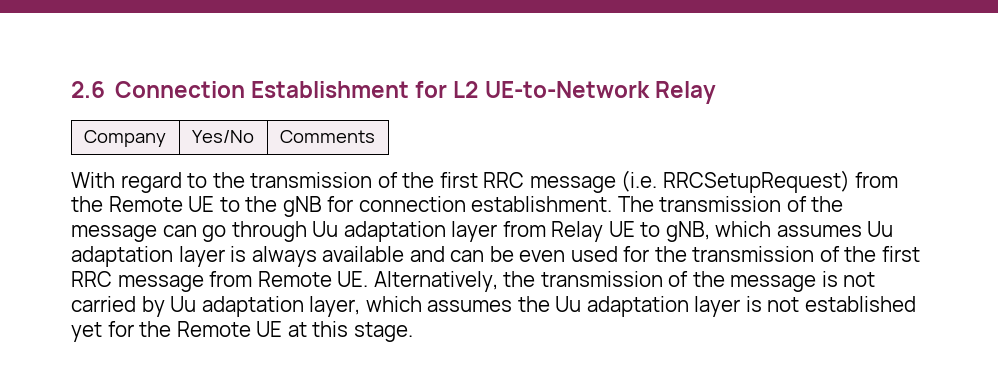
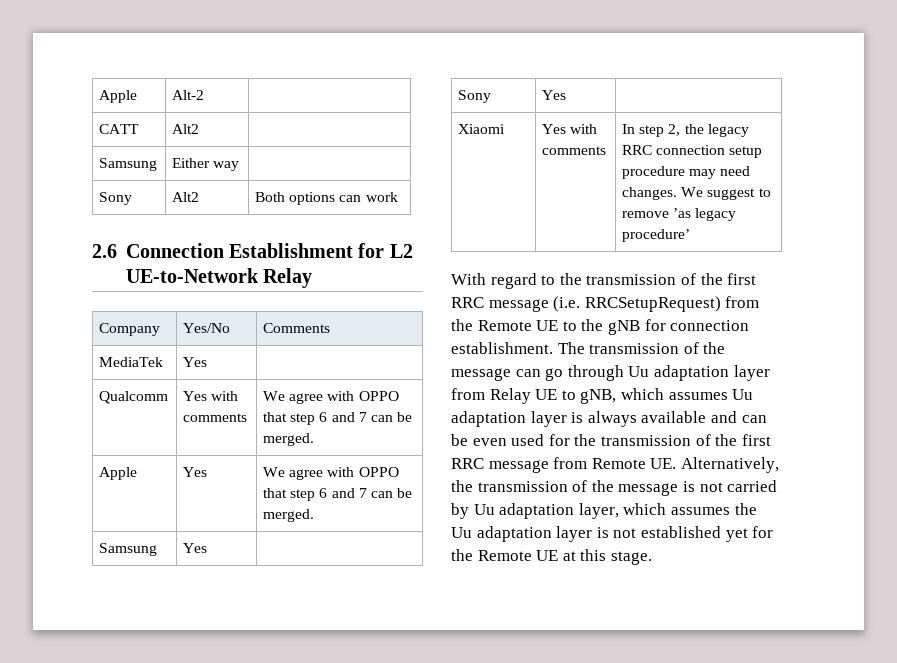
+ Apple | Alt-2 |
+ CATT | Alt2 |
+ Samsung | Either way |
+ Sony | Alt2 | Both options can work
+ MediaTek | Yes |
+ Qualcomm | Yes with comments | We agree with OPPO that step 6 and 7 can be merged.
+ Apple | Yes | We agree with OPPO that step 6 and 7 can be merged.
+ Samsung | Yes |
+ Sony | Yes |
+ Xiaomi | Yes with comments | In step 2, the legacy RRC connection setup procedure may need changes. We suggest to remove ’as legacy procedure’

